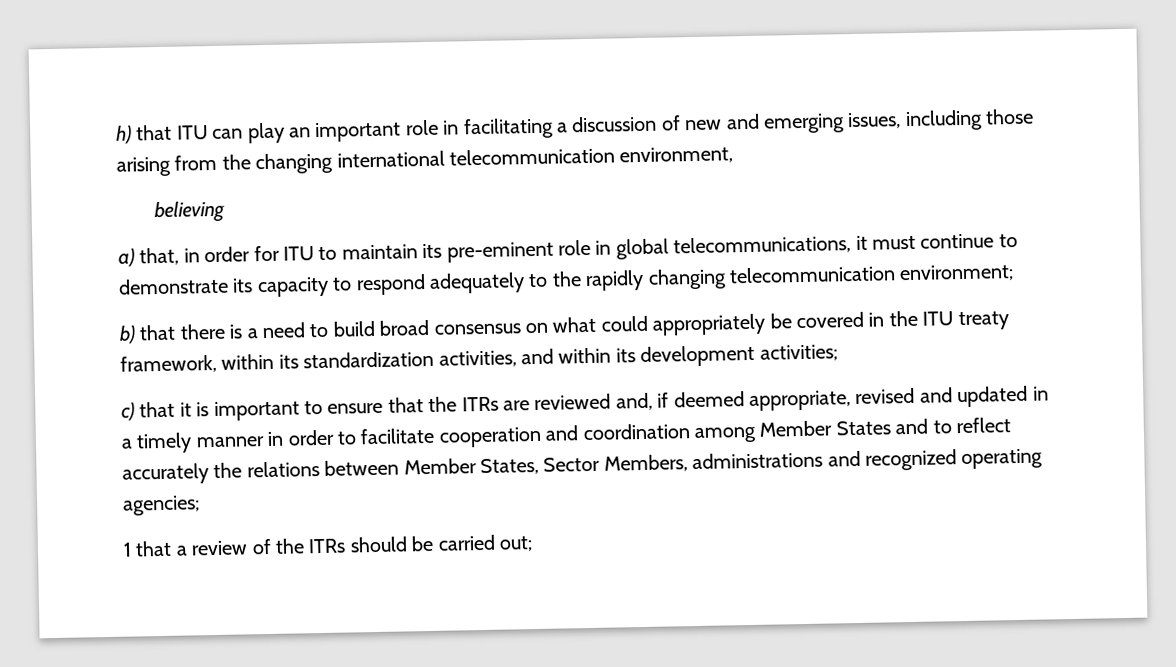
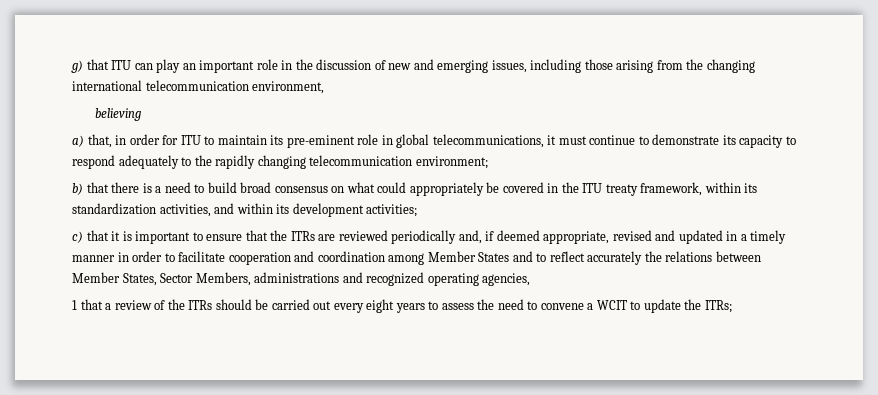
- h) that ITU can play an important role in facilitating a discussion of new and emerging issues, including those arising from the changing international telecommunication environment,
+ g) that ITU can play an important role in the discussion of new and emerging issues, including those arising from the changing international telecommunication environment,
- c) that it is important to ensure that the ITRs are reviewed and, if deemed appropriate, revised and updated in a timely manner in order to facilitate cooperation and coordination among Member States and to reflect accurately the relations between Member States, Sector Members, administrations and recognized operating agencies;
+ c) that it is important to ensure that the ITRs are reviewed periodically and, if deemed appropriate, revised and updated in a timely manner in order to facilitate cooperation and coordination among Member States and to reflect accurately the relations between Member States, Sector Members, administrations and recognized operating agencies,
- 1 that a review of the ITRs should be carried out;
+ 1 that a review of the ITRs should be carried out every eight years to assess the need to convene a WCIT to update the ITRs;

